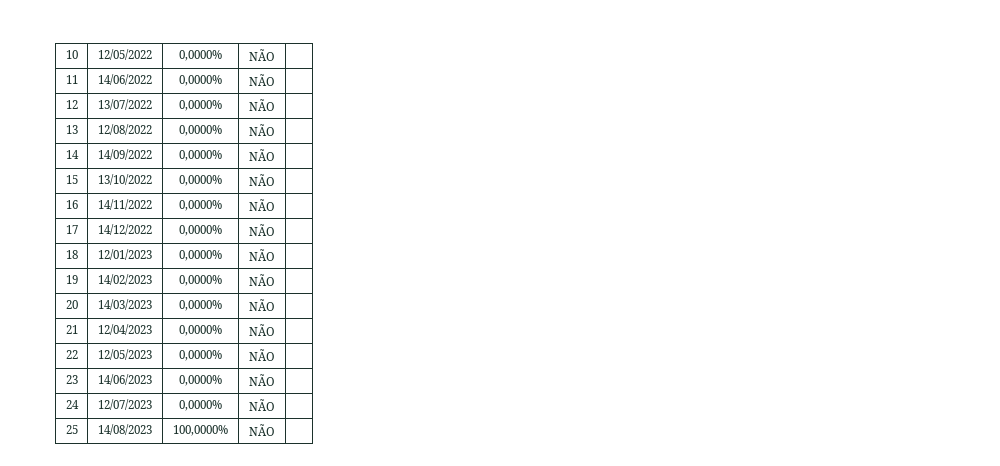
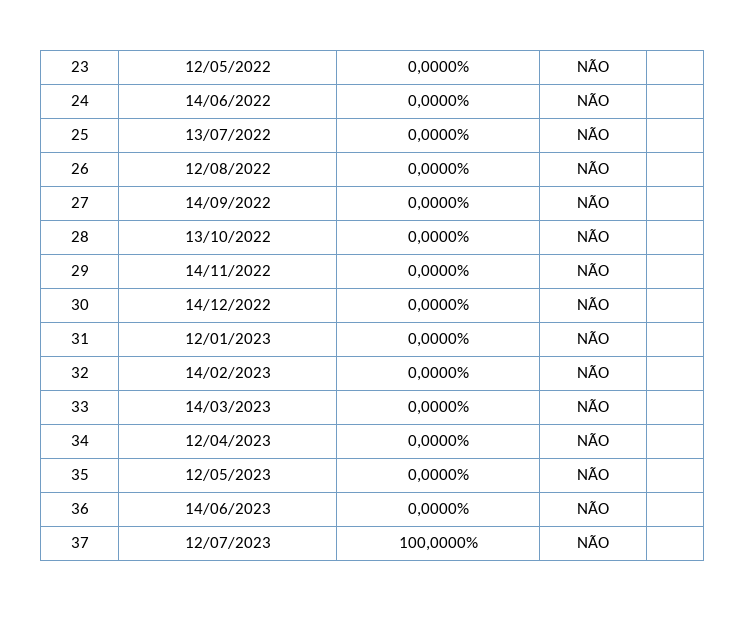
- 10 | 12/05/2022 | 0,0000% | NÃO |
+ 23 | 12/05/2022 | 0,0000% | NÃO |
- 11 | 14/06/2022 | 0,0000% | NÃO |
+ 24 | 14/06/2022 | 0,0000% | NÃO |
- 12 | 13/07/2022 | 0,0000% | NÃO |
+ 25 | 13/07/2022 | 0,0000% | NÃO |
- 13 | 12/08/2022 | 0,0000% | NÃO |
+ 26 | 12/08/2022 | 0,0000% | NÃO |
- 14 | 14/09/2022 | 0,0000% | NÃO |
+ 27 | 14/09/2022 | 0,0000% | NÃO |
- 15 | 13/10/2022 | 0,0000% | NÃO |
+ 28 | 13/10/2022 | 0,0000% | NÃO |
- 16 | 14/11/2022 | 0,0000% | NÃO |
+ 29 | 14/11/2022 | 0,0000% | NÃO |
- 17 | 14/12/2022 | 0,0000% | NÃO |
+ 30 | 14/12/2022 | 0,0000% | NÃO |
- 18 | 12/01/2023 | 0,0000% | NÃO |
+ 31 | 12/01/2023 | 0,0000% | NÃO |
- 19 | 14/02/2023 | 0,0000% | NÃO |
+ 32 | 14/02/2023 | 0,0000% | NÃO |
- 20 | 14/03/2023 | 0,0000% | NÃO |
+ 33 | 14/03/2023 | 0,0000% | NÃO |
- 21 | 12/04/2023 | 0,0000% | NÃO |
+ 34 | 12/04/2023 | 0,0000% | NÃO |
- 22 | 12/05/2023 | 0,0000% | NÃO |
+ 35 | 12/05/2023 | 0,0000% | NÃO |
- 23 | 14/06/2023 | 0,0000% | NÃO |
+ 36 | 14/06/2023 | 0,0000% | NÃO |
- 24 | 12/07/2023 | 0,0000% | NÃO |
- 25 | 14/08/2023 | 100,0000% | NÃO |
+ 37 | 12/07/2023 | 100,0000% | NÃO |

